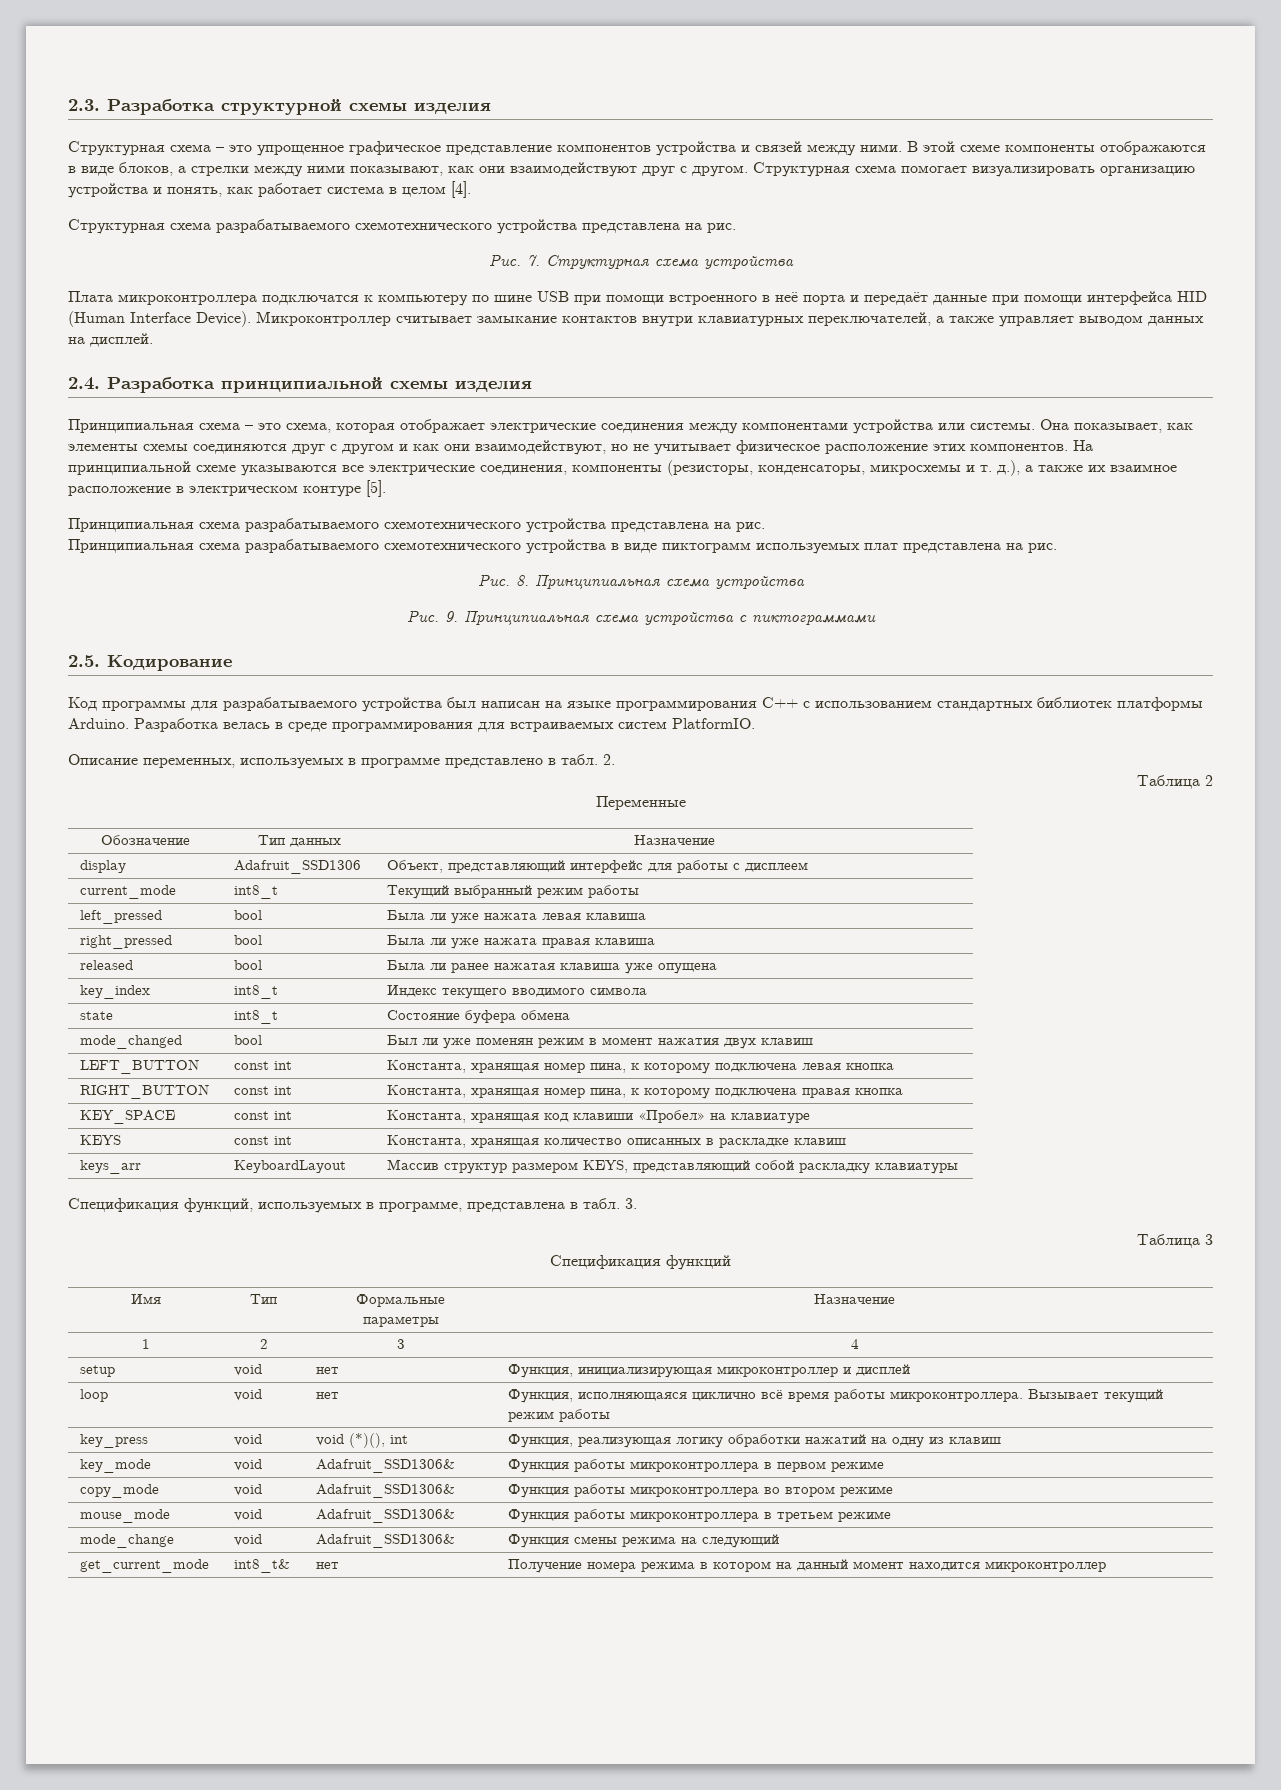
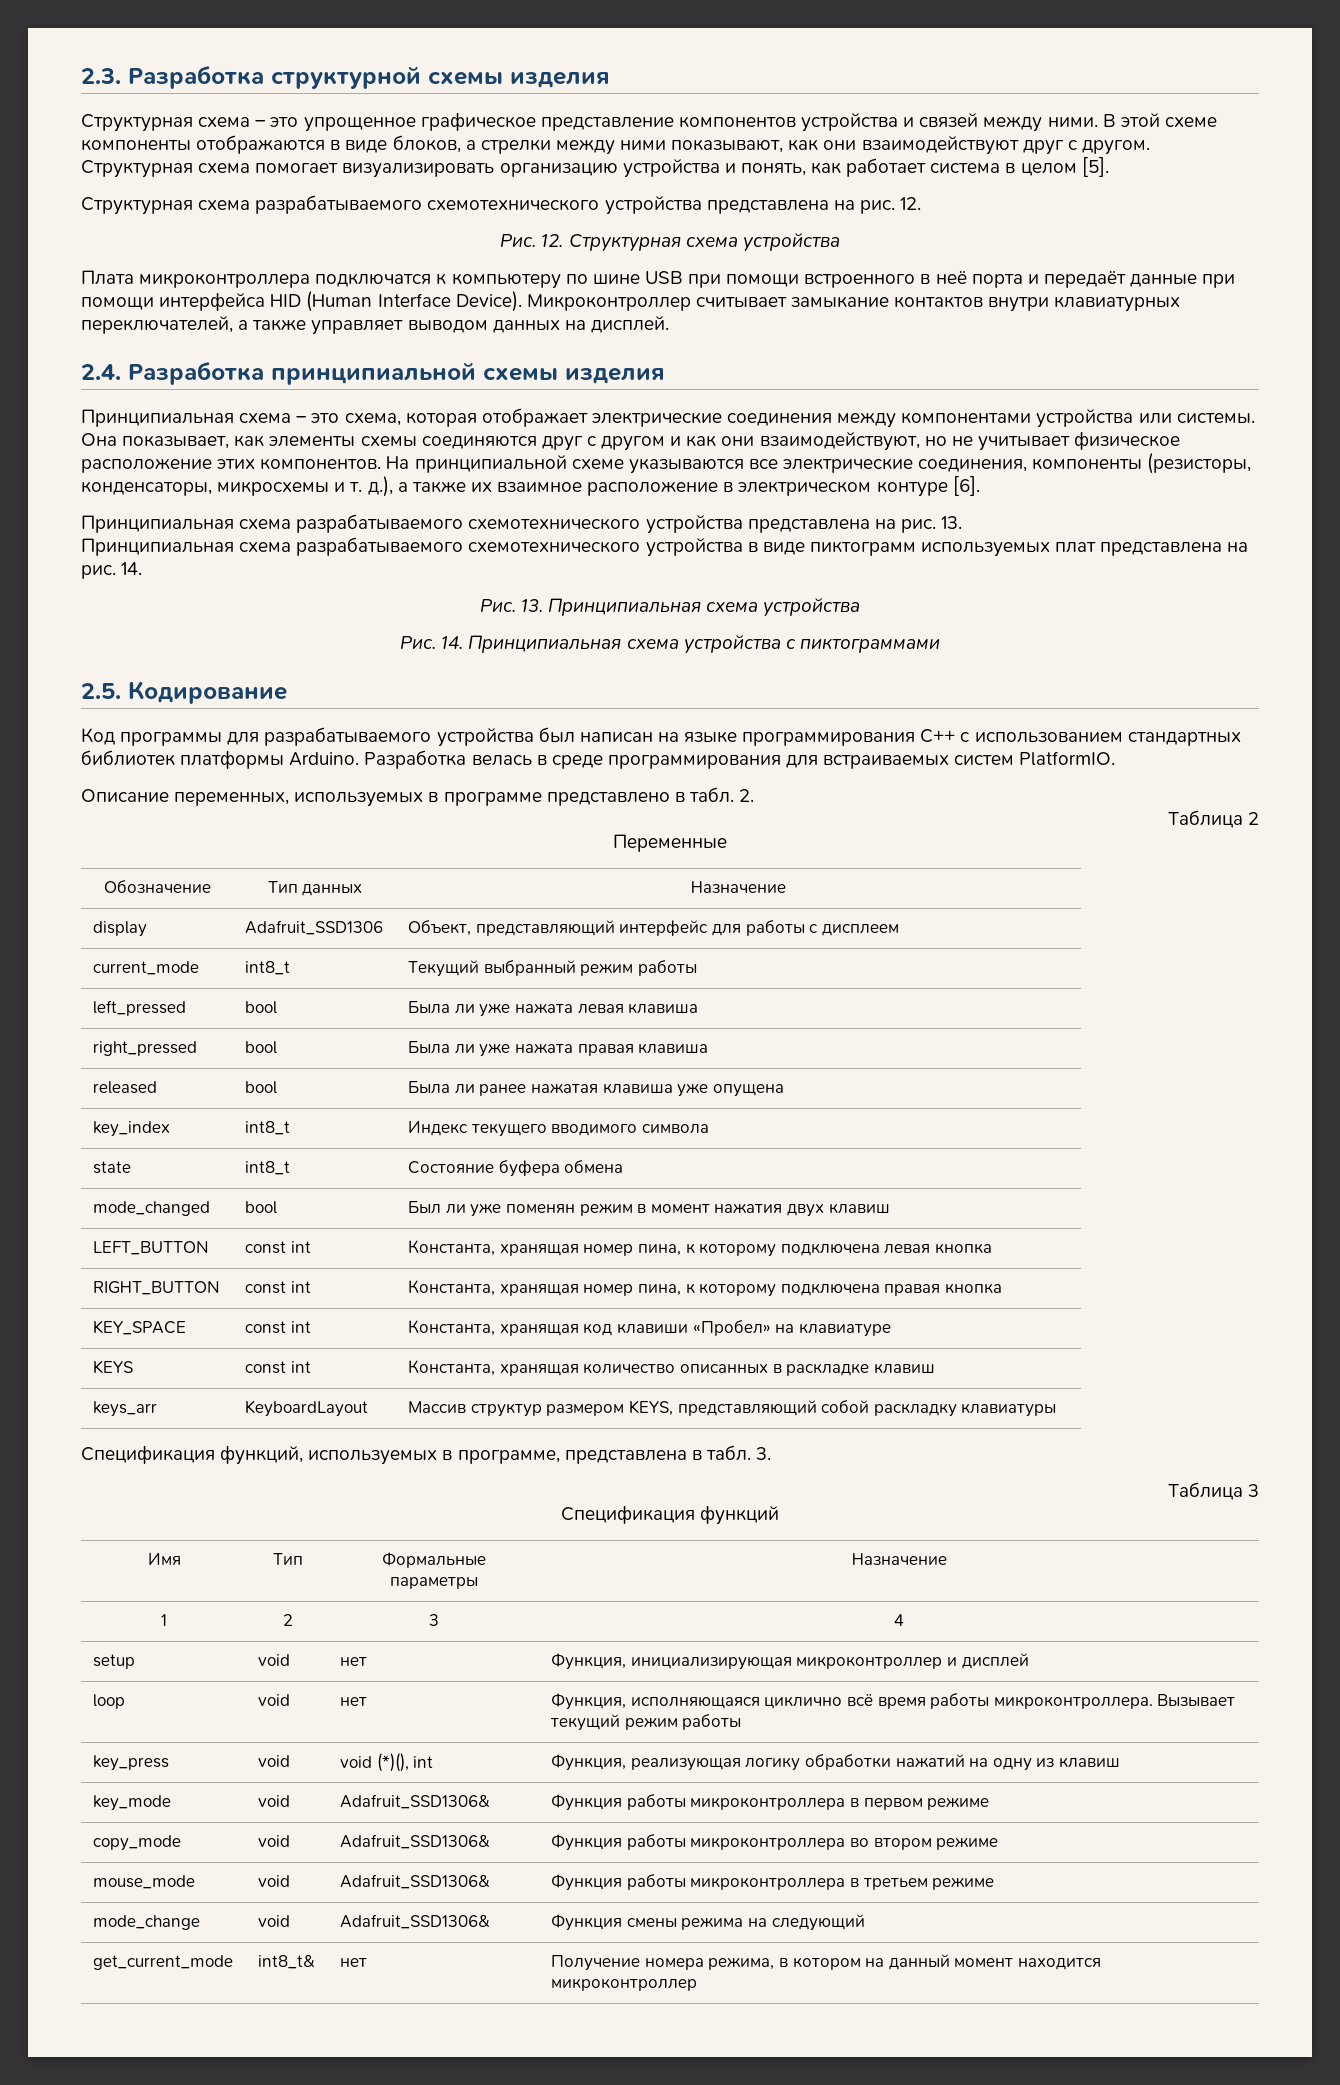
- Структурная схема помогает визуализировать организацию устройства и понять, как работает система в целом [4].
+ Структурная схема помогает визуализировать организацию устройства и понять, как работает система в целом [5].
- Структурная схема разрабатываемого схемотехнического устройства представлена на рис.
- Рис. 7. Структурная схема устройства
+ Структурная схема разрабатываемого схемотехнического устройства представлена на рис. 12.
+ Рис. 12. Структурная схема устройства
- На принципиальной схеме указываются все электрические соединения, компоненты (резисторы, конденсаторы, микросхемы и т. д.), а также их взаимное расположение в электрическом контуре [5].
+ На принципиальной схеме указываются все электрические соединения, компоненты (резисторы, конденсаторы, микросхемы и т. д.), а также их взаимное расположение в электрическом контуре [6].
- Принципиальная схема разрабатываемого схемотехнического устройства представлена на рис.
+ Принципиальная схема разрабатываемого схемотехнического устройства представлена на рис. 13.
- Принципиальная схема разрабатываемого схемотехнического устройства в виде пиктограмм используемых плат представлена на рис.
- Рис. 8. Принципиальная схема устройства
+ Принципиальная схема разрабатываемого схемотехнического устройства в виде пиктограмм используемых плат представлена на рис. 14.
+ Рис. 13. Принципиальная схема устройства
- Рис. 9. Принципиальная схема устройства с пиктограммами
+ Рис. 14. Принципиальная схема устройства с пиктограммами
- get_current_mode | int8_t& | нет | Получение номера режима в котором на данный момент находится микроконтроллер
+ get_current_mode | int8_t& | нет | Получение номера режима, в котором на данный момент находится микроконтроллер

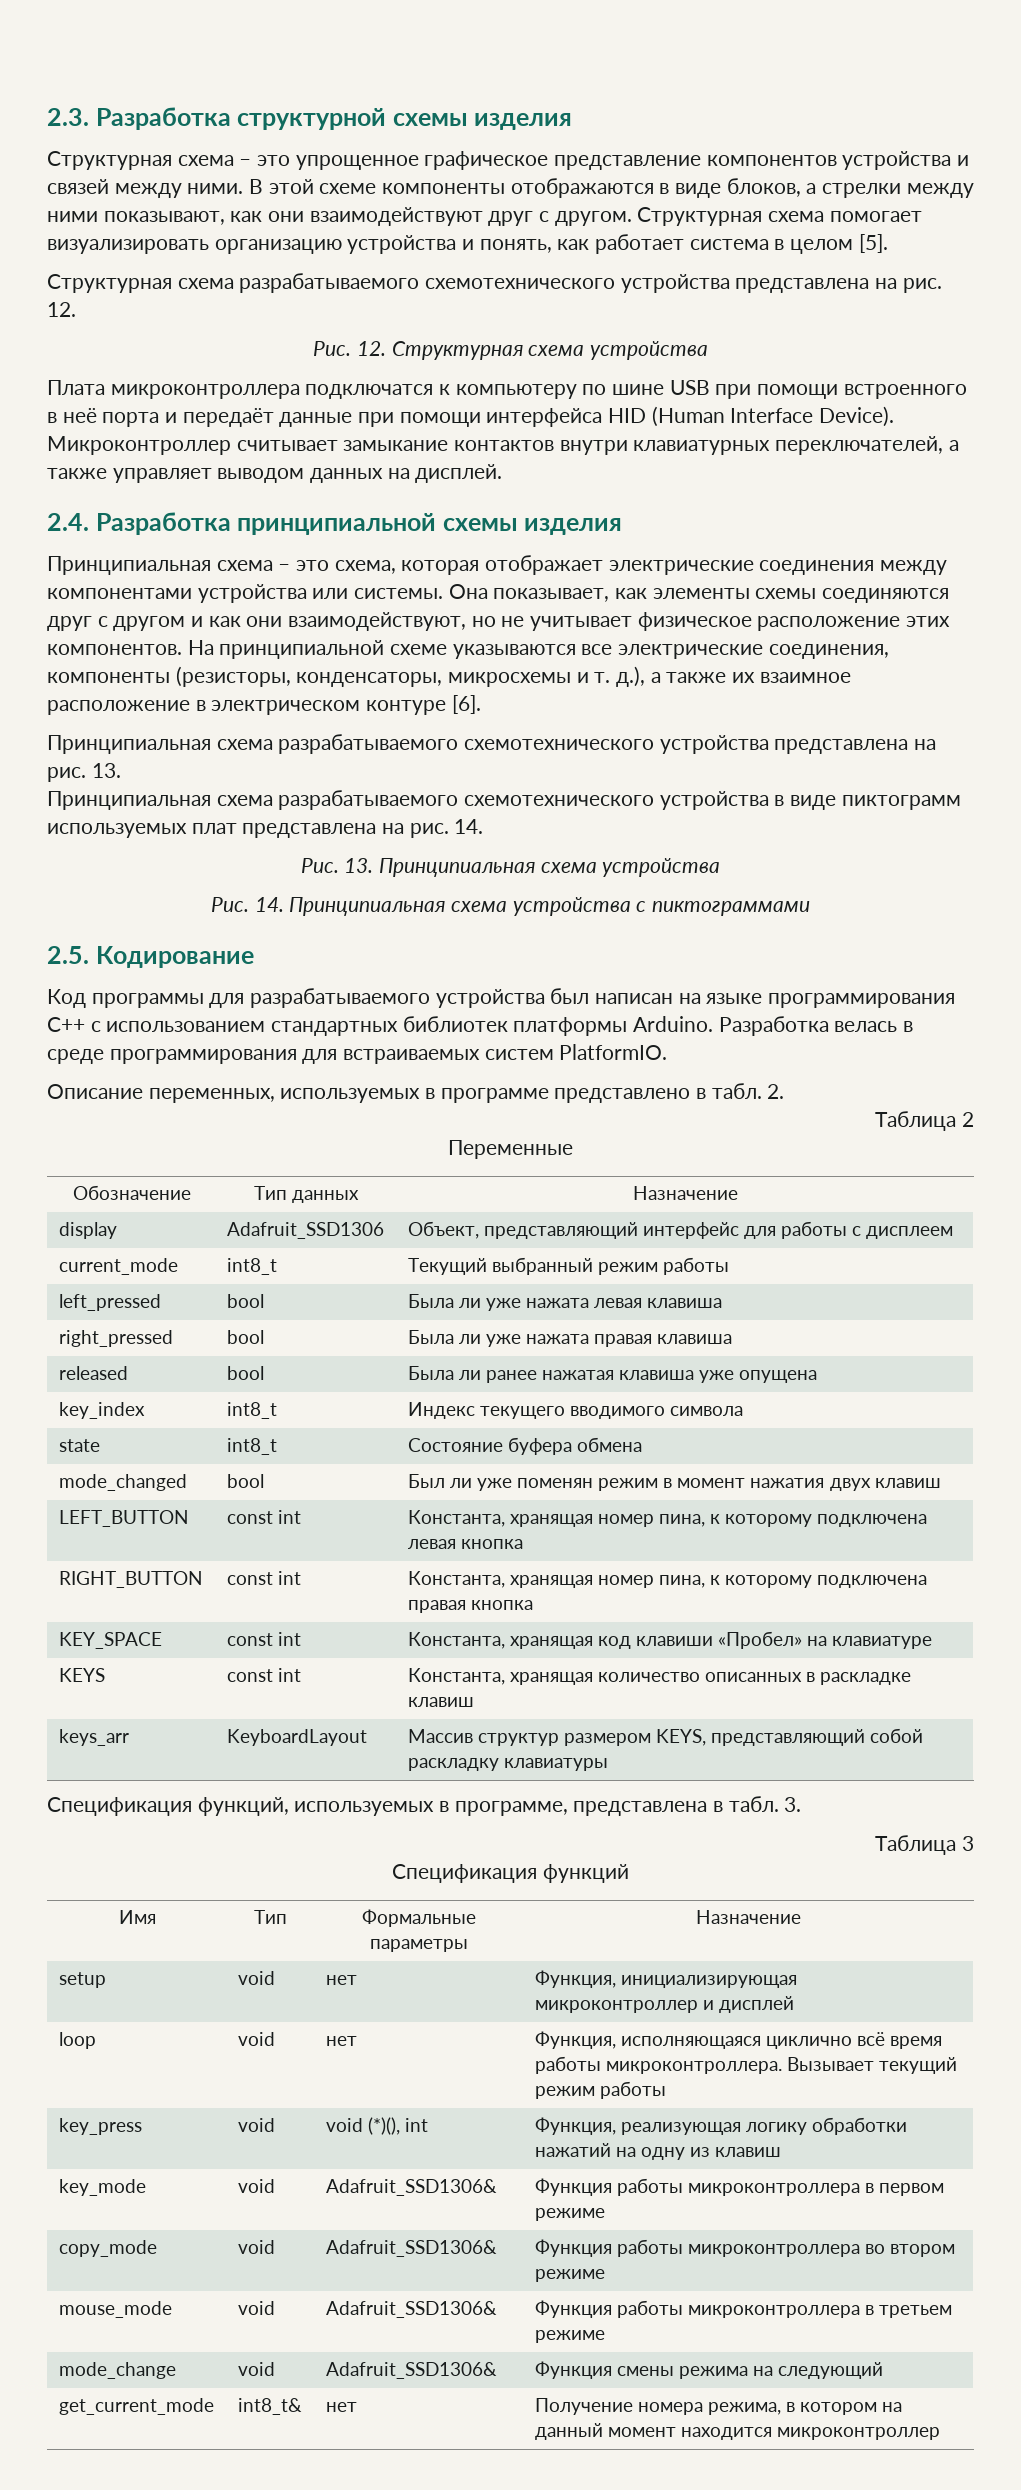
- 1 | 2 | 3 | 4

